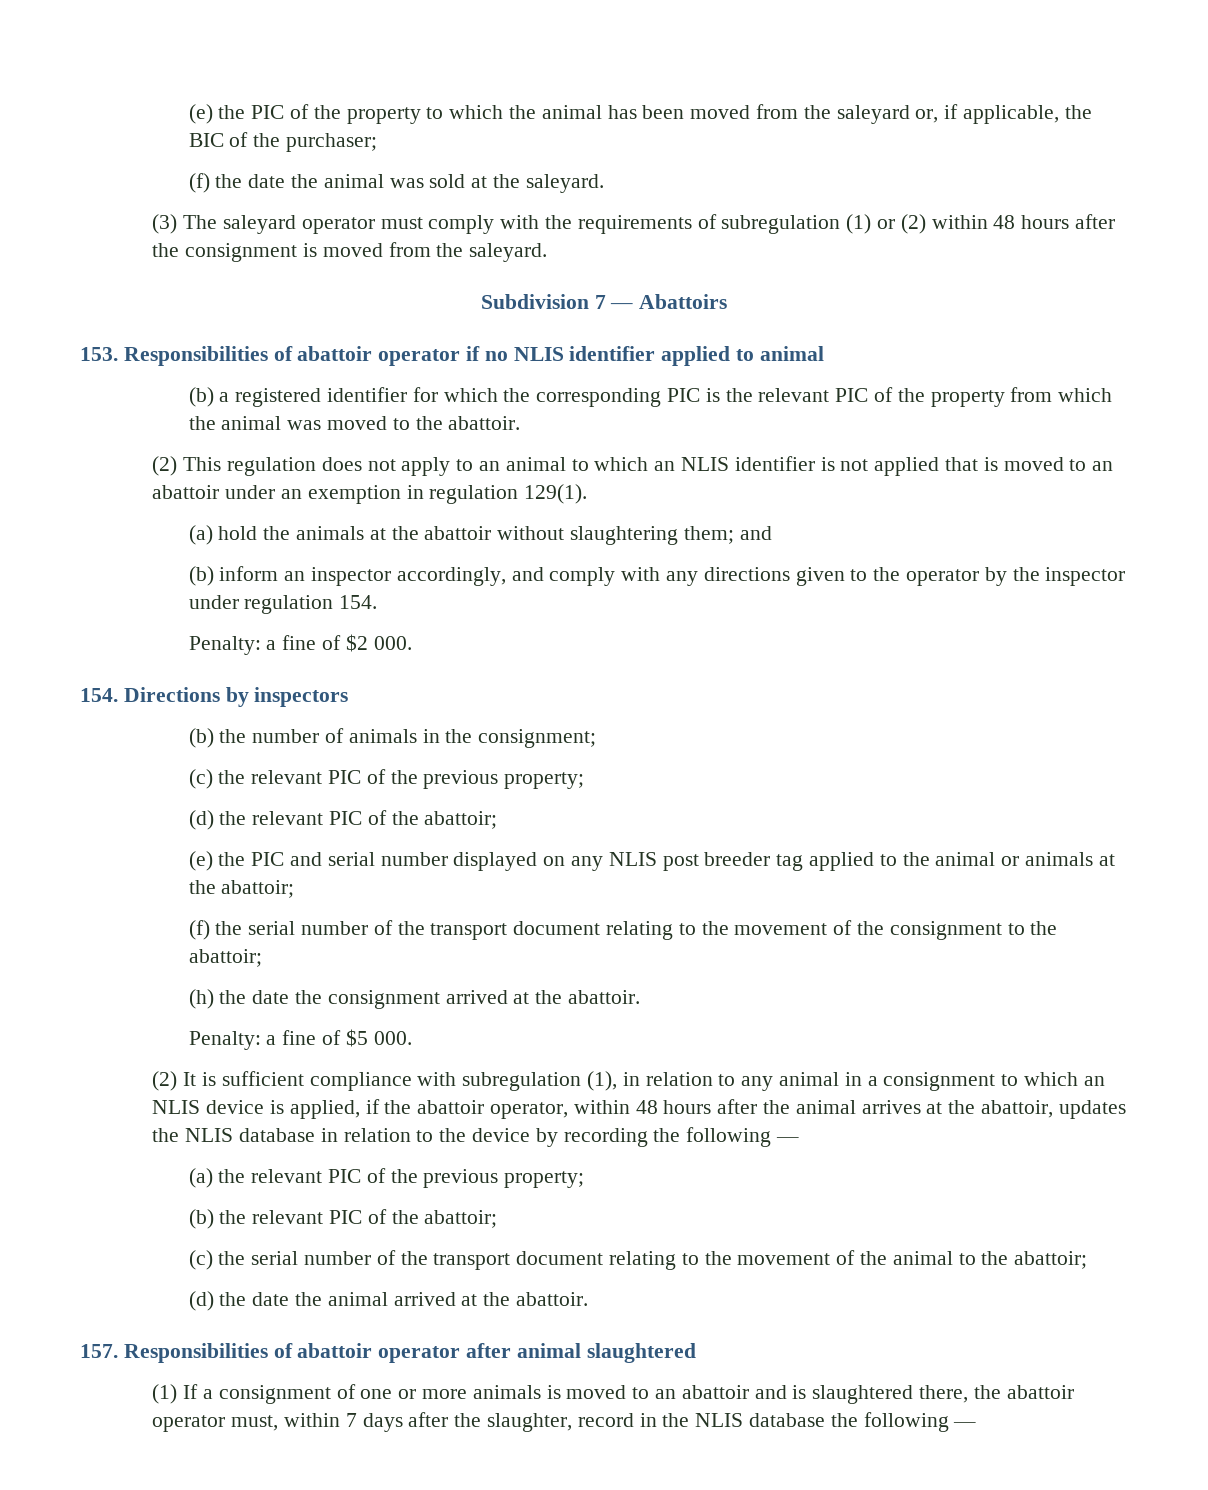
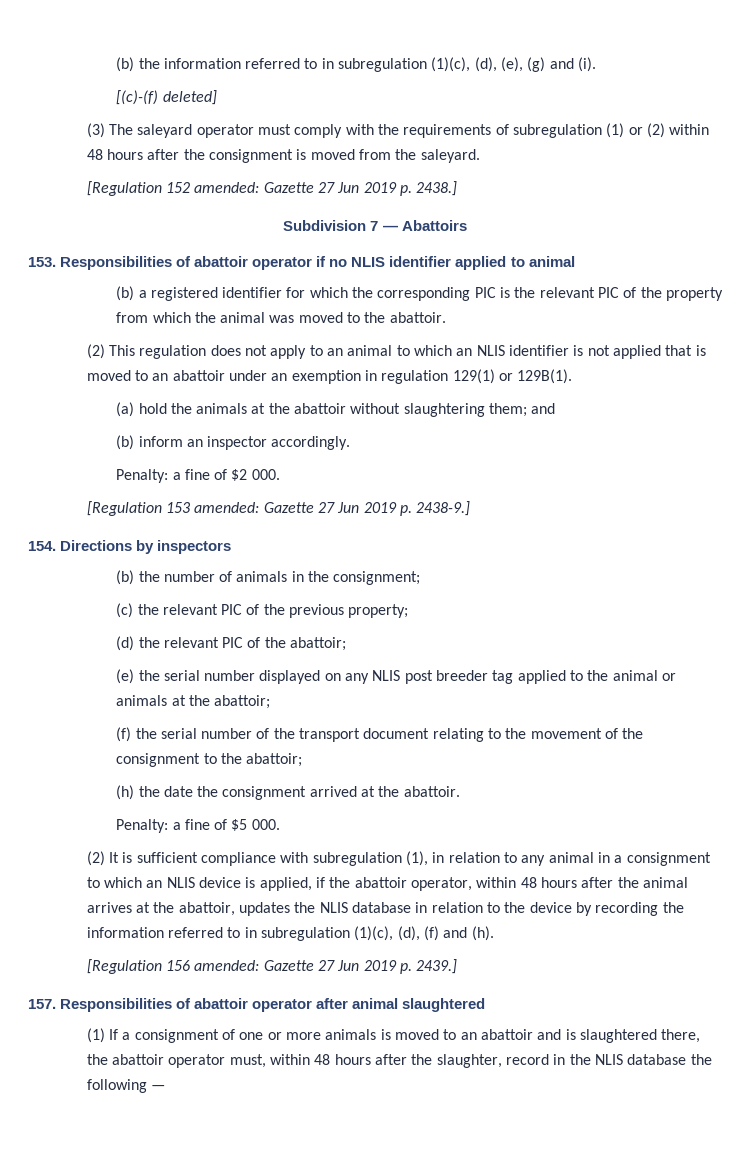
- (e) the PIC of the property to which the animal has been moved from the saleyard or, if applicable, the BIC of the purchaser;
- (f) the date the animal was sold at the saleyard.
+ (b) the information referred to in subregulation (1)(c), (d), (e), (g) and (i).
+ [(c)-(f) deleted]
+ [Regulation 152 amended: Gazette 27 Jun 2019 p. 2438.]
- (2) This regulation does not apply to an animal to which an NLIS identifier is not applied that is moved to an abattoir under an exemption in regulation 129(1).
+ (2) This regulation does not apply to an animal to which an NLIS identifier is not applied that is moved to an abattoir under an exemption in regulation 129(1) or 129B(1).
- (b) inform an inspector accordingly, and comply with any directions given to the operator by the inspector under regulation 154.
+ (b) inform an inspector accordingly.
+ [Regulation 153 amended: Gazette 27 Jun 2019 p. 2438-9.]
- (e) the PIC and serial number displayed on any NLIS post breeder tag applied to the animal or animals at the abattoir;
+ (e) the serial number displayed on any NLIS post breeder tag applied to the animal or animals at the abattoir;
- (2) It is sufficient compliance with subregulation (1), in relation to any animal in a consignment to which an NLIS device is applied, if the abattoir operator, within 48 hours after the animal arrives at the abattoir, updates the NLIS database in relation to the device by recording the following —
- (a) the relevant PIC of the previous property;
- (b) the relevant PIC of the abattoir;
- (c) the serial number of the transport document relating to the movement of the animal to the abattoir;
- (d) the date the animal arrived at the abattoir.
+ (2) It is sufficient compliance with subregulation (1), in relation to any animal in a consignment to which an NLIS device is applied, if the abattoir operator, within 48 hours after the animal arrives at the abattoir, updates the NLIS database in relation to the device by recording the information referred to in subregulation (1)(c), (d), (f) and (h).
+ [Regulation 156 amended: Gazette 27 Jun 2019 p. 2439.]
- (1) If a consignment of one or more animals is moved to an abattoir and is slaughtered there, the abattoir operator must, within 7 days after the slaughter, record in the NLIS database the following —
+ (1) If a consignment of one or more animals is moved to an abattoir and is slaughtered there, the abattoir operator must, within 48 hours after the slaughter, record in the NLIS database the following —

